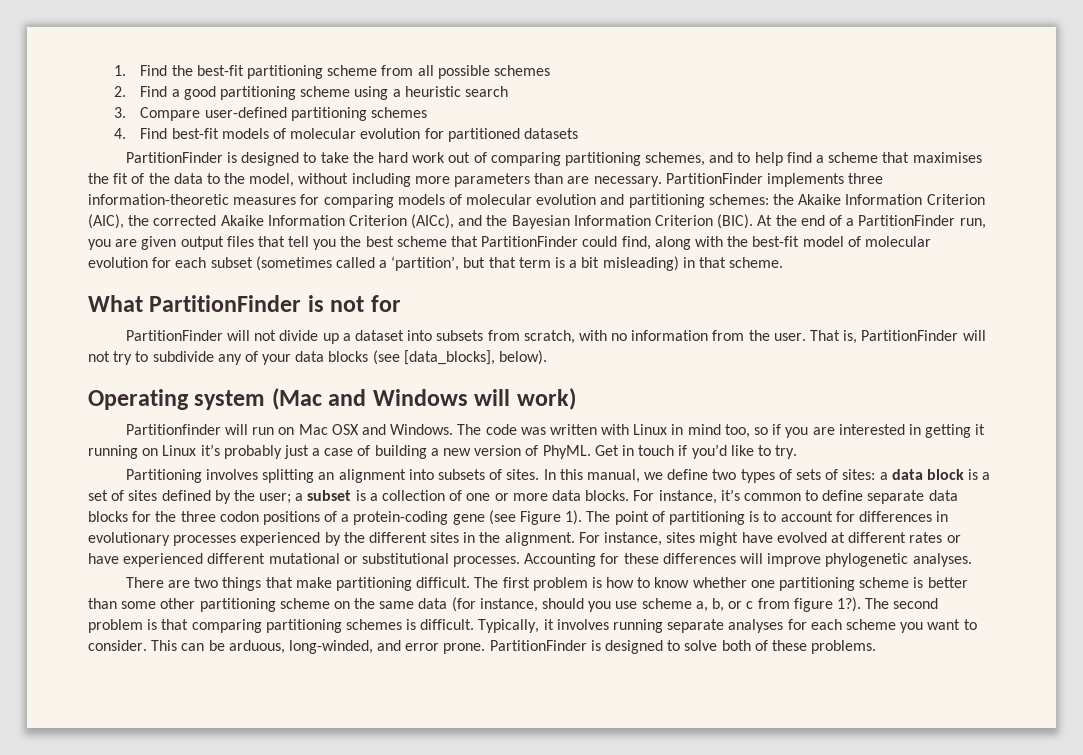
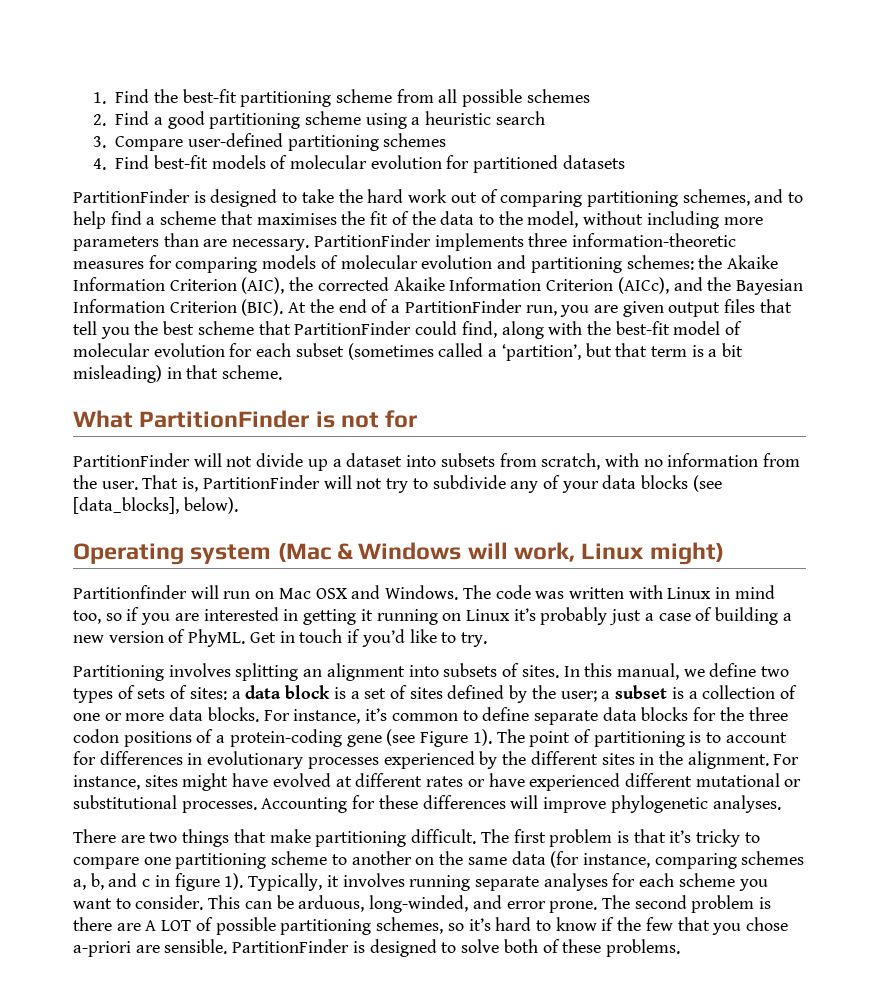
- Operating system (Mac and Windows will work)
+ Operating system (Mac & Windows will work, Linux might)
- The first problem is how to know whether one partitioning scheme is better than some other partitioning scheme on the same data (for instance, should you use scheme a, b, or c from figure 1?). The second problem is that comparing partitioning schemes is difficult.
+ The first problem is that it’s tricky to compare one partitioning scheme to another on the same data (for instance, comparing schemes a, b, and c in figure 1).
+ The second problem is there are A LOT of possible partitioning schemes, so it’s hard to know if the few that you chose a-priori are sensible.

